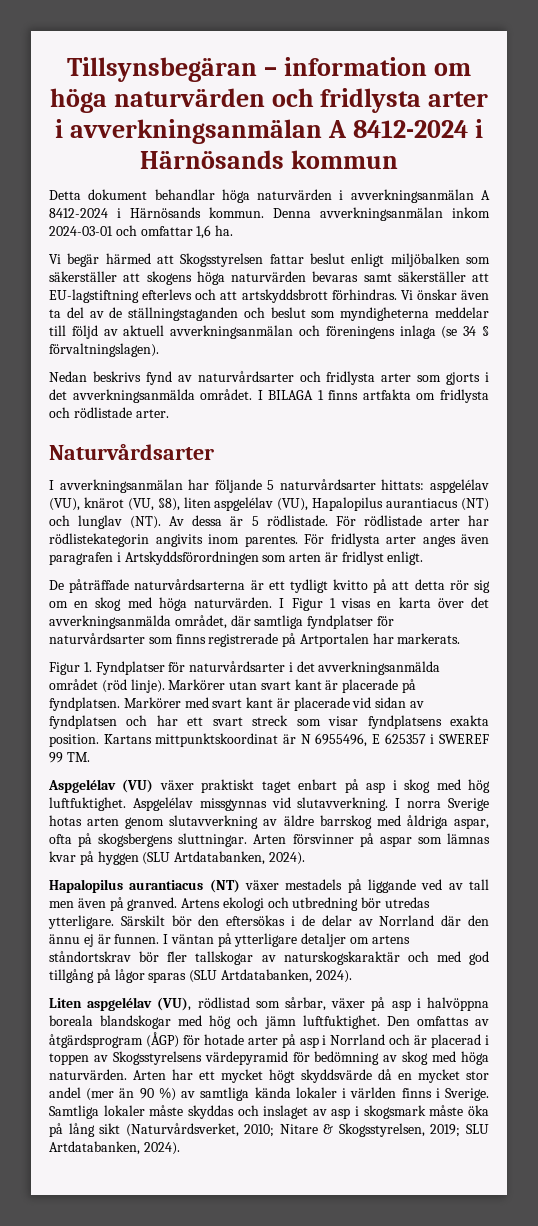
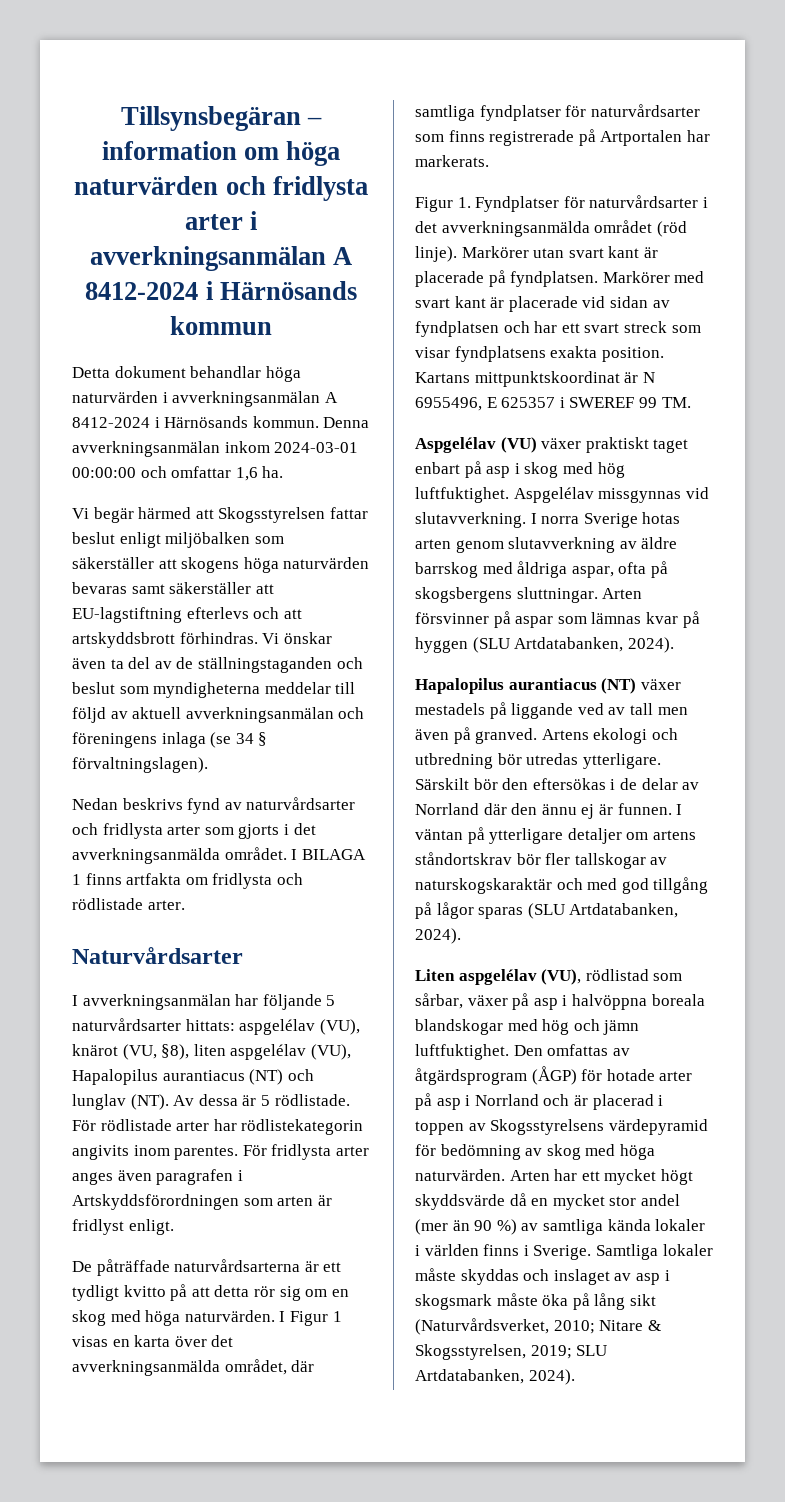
- Denna avverkningsanmälan inkom 2024-03-01 och omfattar 1,6 ha.
+ Denna avverkningsanmälan inkom 2024-03-01 00:00:00 och omfattar 1,6 ha.

